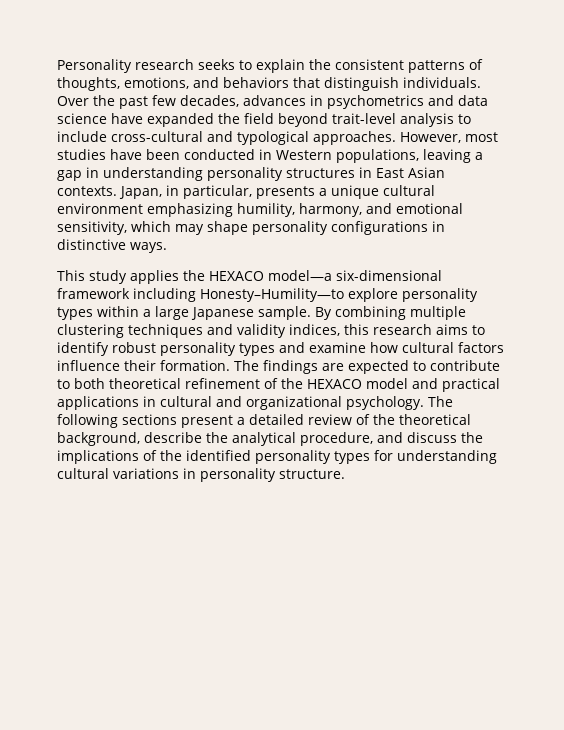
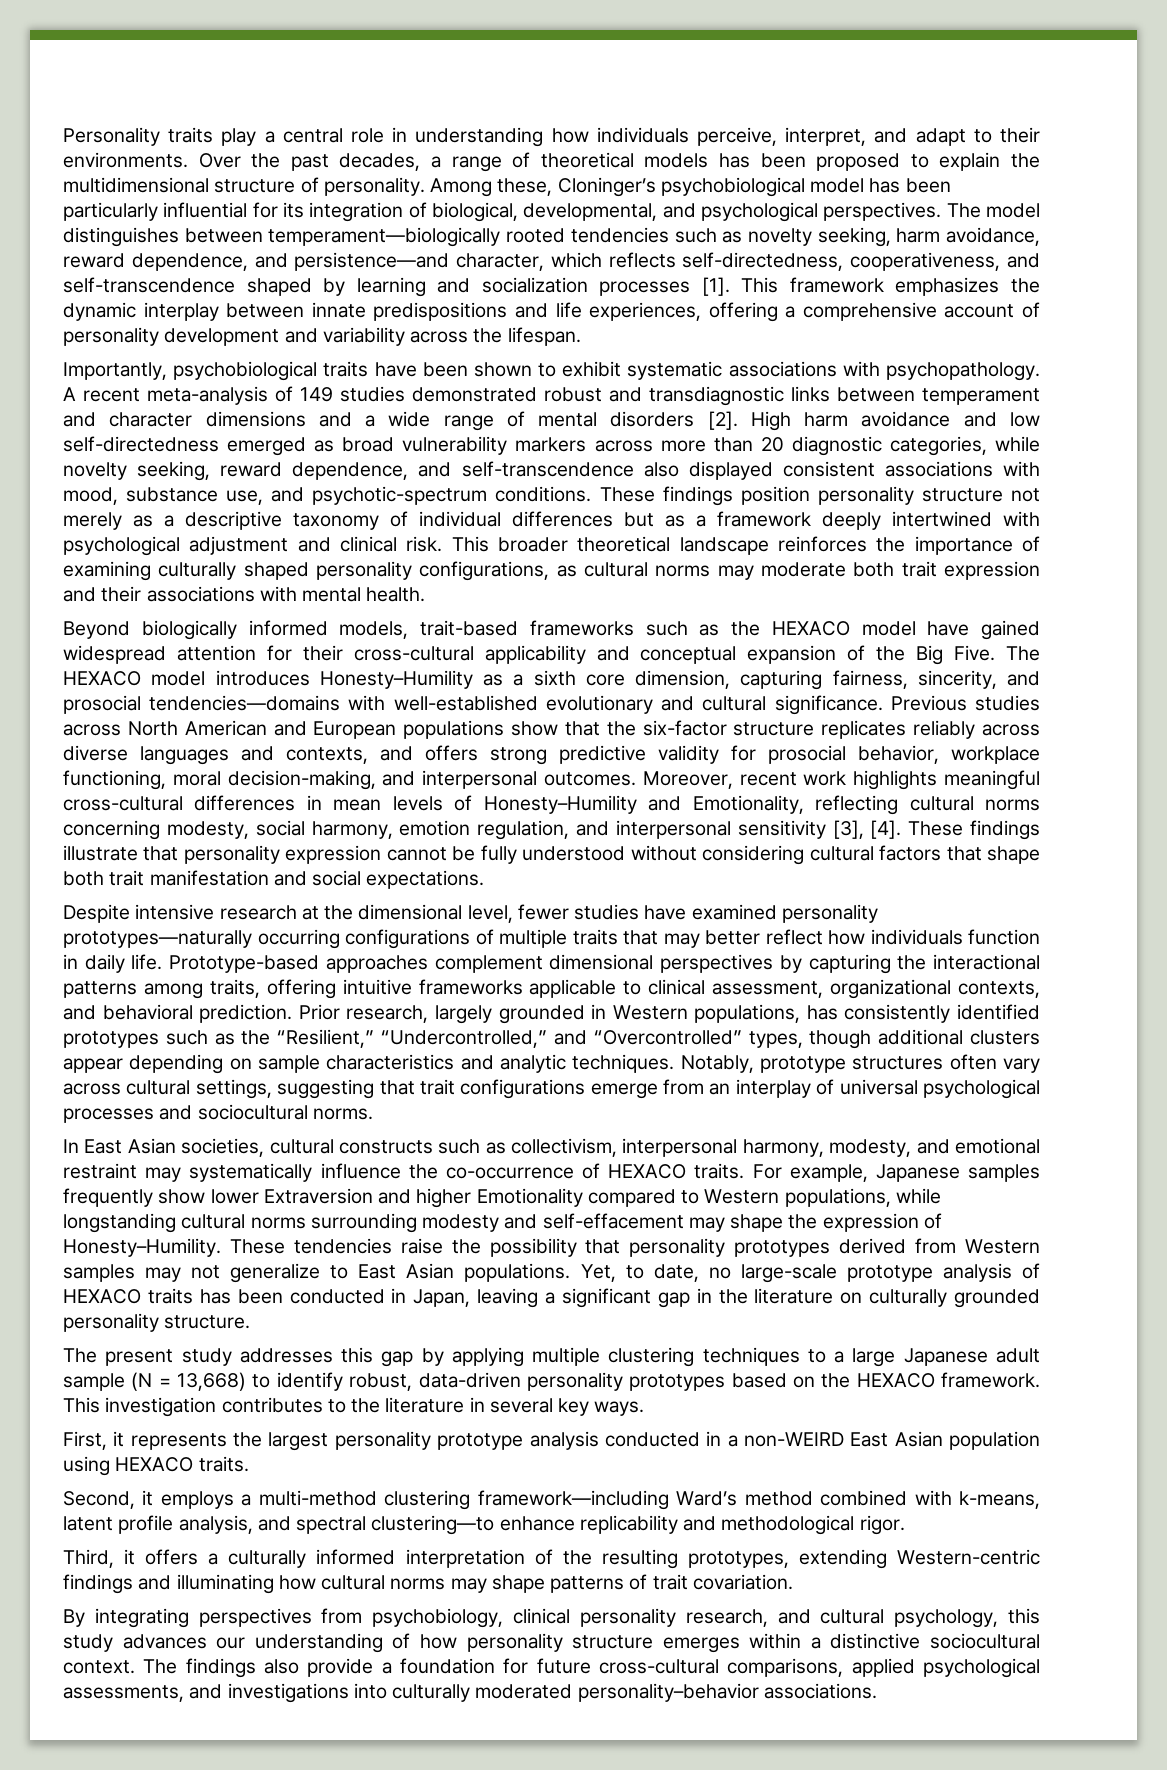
- Personality research seeks to explain the consistent patterns of thoughts, emotions, and behaviors that distinguish individuals. Over the past few decades, advances in psychometrics and data science have expanded the field beyond trait-level analysis to include cross-cultural and typological approaches. However, most studies have been conducted in Western populations, leaving a gap in understanding personality structures in East Asian contexts. Japan, in particular, presents a unique cultural environment emphasizing humility, harmony, and emotional sensitivity, which may shape personality configurations in distinctive ways.
- This study applies the HEXACO model—a six-dimensional framework including Honesty–Humility—to explore personality types within a large Japanese sample. By combining multiple clustering techniques and validity indices, this research aims to identify robust personality types and examine how cultural factors influence their formation. The findings are expected to contribute to both theoretical refinement of the HEXACO model and practical applications in cultural and organizational psychology. The following sections present a detailed review of the theoretical background, describe the analytical procedure, and discuss the implications of the identified personality types for understanding cultural variations in personality structure.
+ Personality traits play a central role in understanding how individuals perceive, interpret, and adapt to their environments. Over the past decades, a range of theoretical models has been proposed to explain the multidimensional structure of personality. Among these, Cloninger’s psychobiological model has been particularly influential for its integration of biological, developmental, and psychological perspectives. The model distinguishes between temperament—biologically rooted tendencies such as novelty seeking, harm avoidance, reward dependence, and persistence—and character, which reflects self-directedness, cooperativeness, and self-transcendence shaped by learning and socialization processes [1]. This framework emphasizes the dynamic interplay between innate predispositions and life experiences, offering a comprehensive account of personality development and variability across the lifespan.
+ Importantly, psychobiological traits have been shown to exhibit systematic associations with psychopathology. A recent meta-analysis of 149 studies demonstrated robust and transdiagnostic links between temperament and character dimensions and a wide range of mental disorders [2]. High harm avoidance and low self-directedness emerged as broad vulnerability markers across more than 20 diagnostic categories, while novelty seeking, reward dependence, and self-transcendence also displayed consistent associations with mood, substance use, and psychotic-spectrum conditions. These findings position personality structure not merely as a descriptive taxonomy of individual differences but as a framework deeply intertwined with psychological adjustment and clinical risk. This broader theoretical landscape reinforces the importance of examining culturally shaped personality configurations, as cultural norms may moderate both trait expression and their associations with mental health.
+ Beyond biologically informed models, trait-based frameworks such as the HEXACO model have gained widespread attention for their cross-cultural applicability and conceptual expansion of the Big Five. The HEXACO model introduces Honesty–Humility as a sixth core dimension, capturing fairness, sincerity, and prosocial tendencies—domains with well-established evolutionary and cultural significance. Previous studies across North American and European populations show that the six-factor structure replicates reliably across diverse languages and contexts, and offers strong predictive validity for prosocial behavior, workplace functioning, moral decision-making, and interpersonal outcomes. Moreover, recent work highlights meaningful cross-cultural differences in mean levels of Honesty–Humility and Emotionality, reflecting cultural norms concerning modesty, social harmony, emotion regulation, and interpersonal sensitivity [3], [4]. These findings illustrate that personality expression cannot be fully understood without considering cultural factors that shape both trait manifestation and social expectations.
+ Despite intensive research at the dimensional level, fewer studies have examined personality prototypes—naturally occurring configurations of multiple traits that may better reflect how individuals function in daily life. Prototype-based approaches complement dimensional perspectives by capturing the interactional patterns among traits, offering intuitive frameworks applicable to clinical assessment, organizational contexts, and behavioral prediction. Prior research, largely grounded in Western populations, has consistently identified prototypes such as the “Resilient,” “Undercontrolled,” and “Overcontrolled” types, though additional clusters appear depending on sample characteristics and analytic techniques. Notably, prototype structures often vary across cultural settings, suggesting that trait configurations emerge from an interplay of universal psychological processes and sociocultural norms.
+ In East Asian societies, cultural constructs such as collectivism, interpersonal harmony, modesty, and emotional restraint may systematically influence the co-occurrence of HEXACO traits. For example, Japanese samples frequently show lower Extraversion and higher Emotionality compared to Western populations, while longstanding cultural norms surrounding modesty and self-effacement may shape the expression of Honesty–Humility. These tendencies raise the possibility that personality prototypes derived from Western samples may not generalize to East Asian populations. Yet, to date, no large-scale prototype analysis of HEXACO traits has been conducted in Japan, leaving a significant gap in the literature on culturally grounded personality structure.
+ The present study addresses this gap by applying multiple clustering techniques to a large Japanese adult sample (N = 13,668) to identify robust, data-driven personality prototypes based on the HEXACO framework. This investigation contributes to the literature in several key ways.
+ First, it represents the largest personality prototype analysis conducted in a non-WEIRD East Asian population using HEXACO traits.
+ Second, it employs a multi-method clustering framework—including Ward’s method combined with k-means, latent profile analysis, and spectral clustering—to enhance replicability and methodological rigor.
+ Third, it offers a culturally informed interpretation of the resulting prototypes, extending Western-centric findings and illuminating how cultural norms may shape patterns of trait covariation.
+ By integrating perspectives from psychobiology, clinical personality research, and cultural psychology, this study advances our understanding of how personality structure emerges within a distinctive sociocultural context. The findings also provide a foundation for future cross-cultural comparisons, applied psychological assessments, and investigations into culturally moderated personality–behavior associations.

